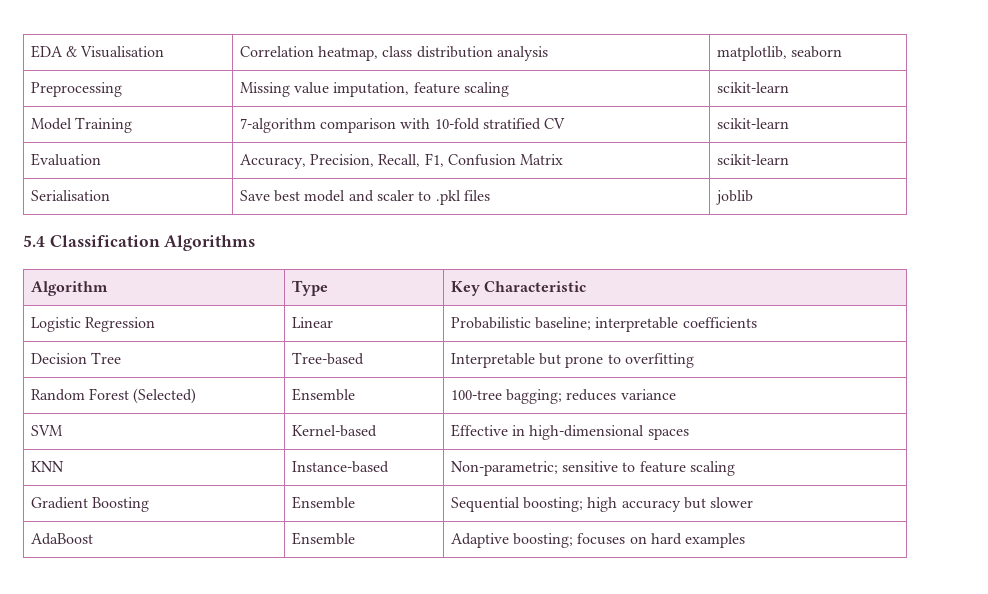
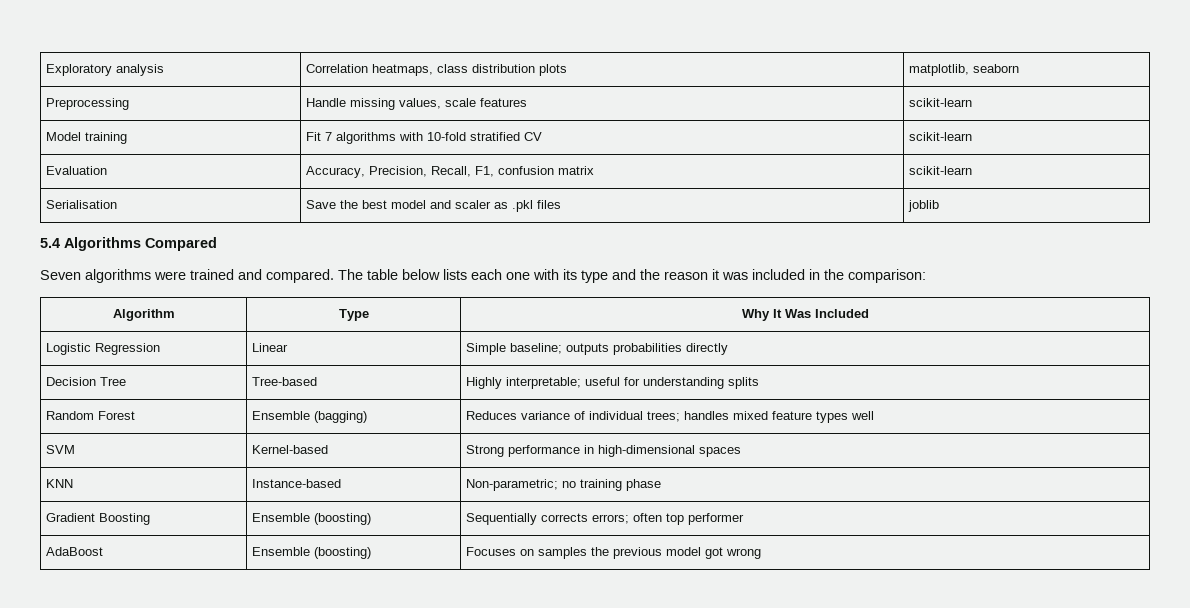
- EDA & Visualisation | Correlation heatmap, class distribution analysis | matplotlib, seaborn
+ Exploratory analysis | Correlation heatmaps, class distribution plots | matplotlib, seaborn
- Preprocessing | Missing value imputation, feature scaling | scikit-learn
- Model Training | 7-algorithm comparison with 10-fold stratified CV | scikit-learn
+ Preprocessing | Handle missing values, scale features | scikit-learn
+ Model training | Fit 7 algorithms with 10-fold stratified CV | scikit-learn
- Evaluation | Accuracy, Precision, Recall, F1, Confusion Matrix | scikit-learn
+ Evaluation | Accuracy, Precision, Recall, F1, confusion matrix | scikit-learn
- Serialisation | Save best model and scaler to .pkl files | joblib
+ Serialisation | Save the best model and scaler as .pkl files | joblib
- 5.4 Classification Algorithms
- Algorithm | Type | Key Characteristic
- Logistic Regression | Linear | Probabilistic baseline; interpretable coefficients
- Decision Tree | Tree-based | Interpretable but prone to overfitting
+ 5.4 Algorithms Compared
+ Seven algorithms were trained and compared. The table below lists each one with its type and the reason it was included in the comparison:
+ Algorithm | Type | Why It Was Included
+ Logistic Regression | Linear | Simple baseline; outputs probabilities directly
+ Decision Tree | Tree-based | Highly interpretable; useful for understanding splits
- Random Forest (Selected) | Ensemble | 100-tree bagging; reduces variance
+ Random Forest | Ensemble (bagging) | Reduces variance of individual trees; handles mixed feature types well
- SVM | Kernel-based | Effective in high-dimensional spaces
+ SVM | Kernel-based | Strong performance in high-dimensional spaces
- KNN | Instance-based | Non-parametric; sensitive to feature scaling
+ KNN | Instance-based | Non-parametric; no training phase
- Gradient Boosting | Ensemble | Sequential boosting; high accuracy but slower
- AdaBoost | Ensemble | Adaptive boosting; focuses on hard examples
+ Gradient Boosting | Ensemble (boosting) | Sequentially corrects errors; often top performer
+ AdaBoost | Ensemble (boosting) | Focuses on samples the previous model got wrong

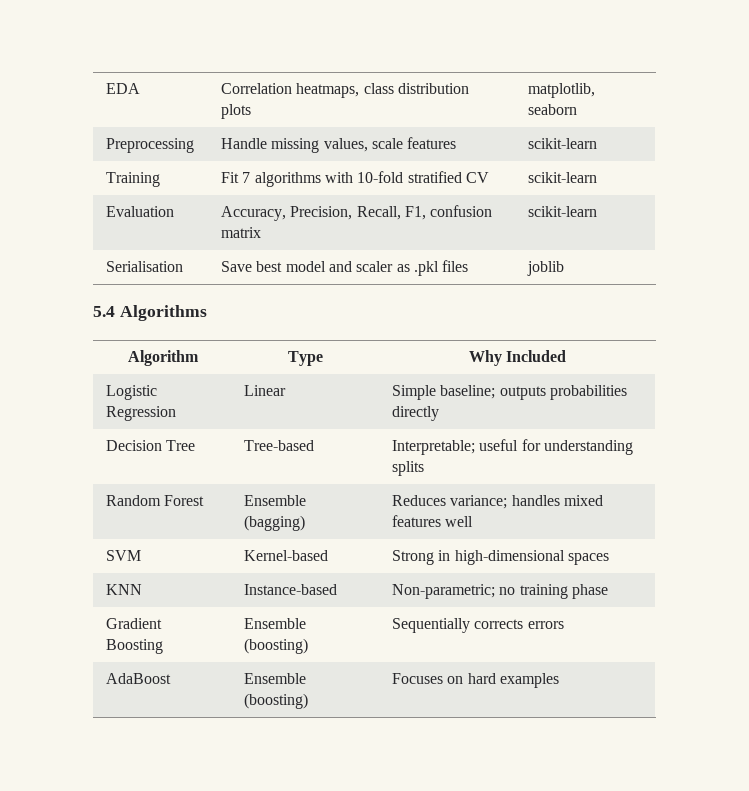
- Exploratory analysis | Correlation heatmaps, class distribution plots | matplotlib, seaborn
+ EDA | Correlation heatmaps, class distribution plots | matplotlib, seaborn
- Model training | Fit 7 algorithms with 10-fold stratified CV | scikit-learn
+ Training | Fit 7 algorithms with 10-fold stratified CV | scikit-learn
- Serialisation | Save the best model and scaler as .pkl files | joblib
+ Serialisation | Save best model and scaler as .pkl files | joblib
- 5.4 Algorithms Compared
- Seven algorithms were trained and compared. The table below lists each one with its type and the reason it was included in the comparison:
+ 5.4 Algorithms
- Algorithm | Type | Why It Was Included
+ Algorithm | Type | Why Included
- Decision Tree | Tree-based | Highly interpretable; useful for understanding splits
+ Decision Tree | Tree-based | Interpretable; useful for understanding splits
- Random Forest | Ensemble (bagging) | Reduces variance of individual trees; handles mixed feature types well
+ Random Forest | Ensemble (bagging) | Reduces variance; handles mixed features well
- SVM | Kernel-based | Strong performance in high-dimensional spaces
+ SVM | Kernel-based | Strong in high-dimensional spaces
- Gradient Boosting | Ensemble (boosting) | Sequentially corrects errors; often top performer
+ Gradient Boosting | Ensemble (boosting) | Sequentially corrects errors
- AdaBoost | Ensemble (boosting) | Focuses on samples the previous model got wrong
+ AdaBoost | Ensemble (boosting) | Focuses on hard examples

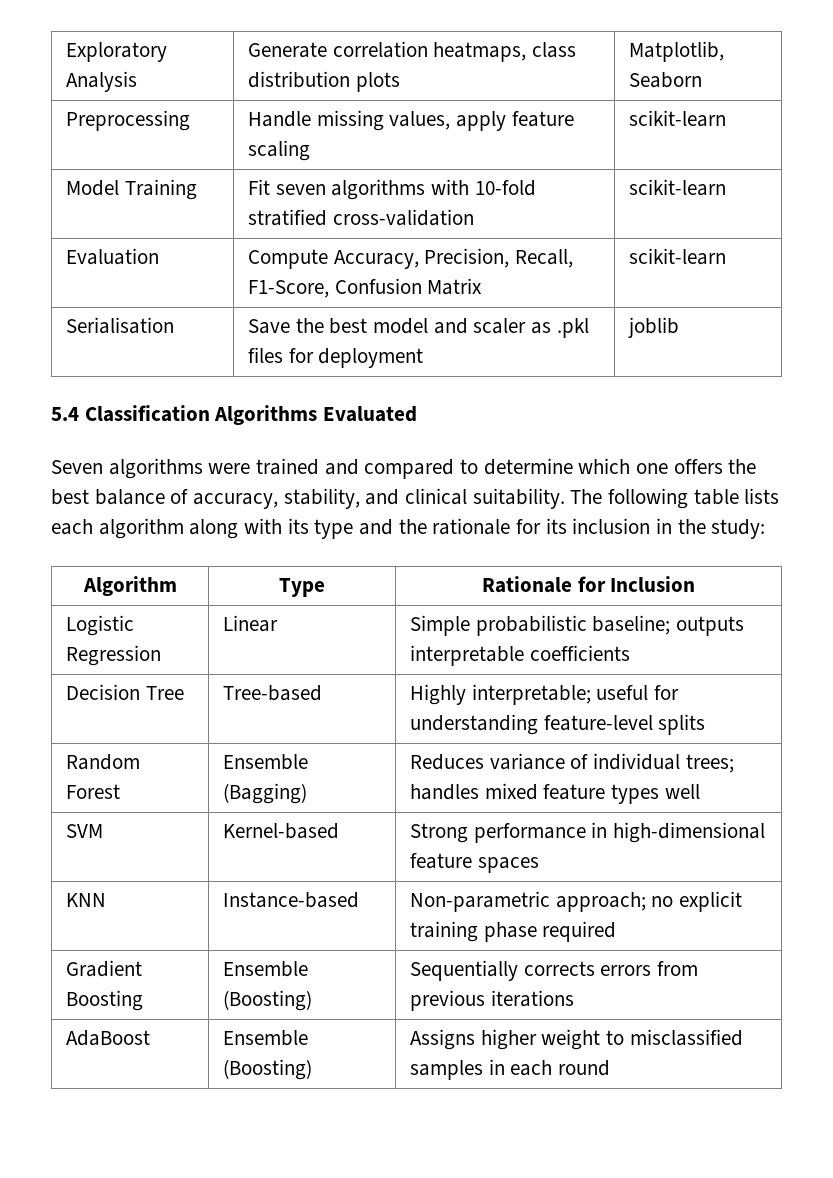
- EDA | Correlation heatmaps, class distribution plots | matplotlib, seaborn
+ Exploratory Analysis | Generate correlation heatmaps, class distribution plots | Matplotlib, Seaborn
- Preprocessing | Handle missing values, scale features | scikit-learn
- Training | Fit 7 algorithms with 10-fold stratified CV | scikit-learn
+ Preprocessing | Handle missing values, apply feature scaling | scikit-learn
+ Model Training | Fit seven algorithms with 10-fold stratified cross-validation | scikit-learn
- Evaluation | Accuracy, Precision, Recall, F1, confusion matrix | scikit-learn
+ Evaluation | Compute Accuracy, Precision, Recall, F1-Score, Confusion Matrix | scikit-learn
- Serialisation | Save best model and scaler as .pkl files | joblib
+ Serialisation | Save the best model and scaler as .pkl files for deployment | joblib
- 5.4 Algorithms
+ 5.4 Classification Algorithms Evaluated
+ Seven algorithms were trained and compared to determine which one offers the best balance of accuracy, stability, and clinical suitability. The following table lists each algorithm along with its type and the rationale for its inclusion in the study:
- Algorithm | Type | Why Included
+ Algorithm | Type | Rationale for Inclusion
- Logistic Regression | Linear | Simple baseline; outputs probabilities directly
+ Logistic Regression | Linear | Simple probabilistic baseline; outputs interpretable coefficients
- Decision Tree | Tree-based | Interpretable; useful for understanding splits
+ Decision Tree | Tree-based | Highly interpretable; useful for understanding feature-level splits
- Random Forest | Ensemble (bagging) | Reduces variance; handles mixed features well
+ Random Forest | Ensemble (Bagging) | Reduces variance of individual trees; handles mixed feature types well
- SVM | Kernel-based | Strong in high-dimensional spaces
+ SVM | Kernel-based | Strong performance in high-dimensional feature spaces
- KNN | Instance-based | Non-parametric; no training phase
+ KNN | Instance-based | Non-parametric approach; no explicit training phase required
- Gradient Boosting | Ensemble (boosting) | Sequentially corrects errors
+ Gradient Boosting | Ensemble (Boosting) | Sequentially corrects errors from previous iterations
- AdaBoost | Ensemble (boosting) | Focuses on hard examples
+ AdaBoost | Ensemble (Boosting) | Assigns higher weight to misclassified samples in each round

